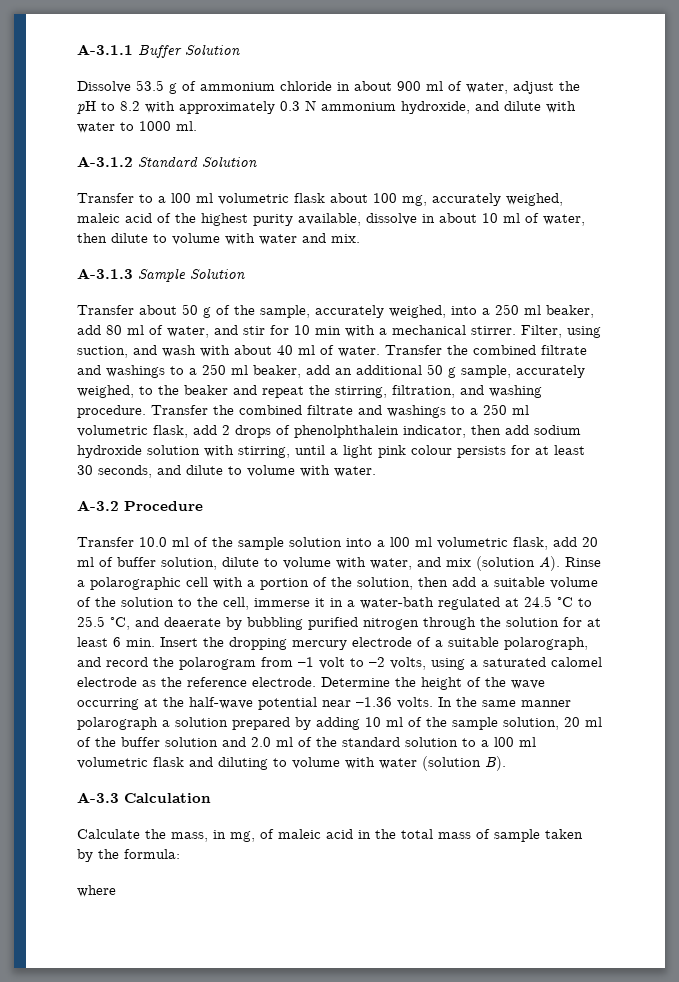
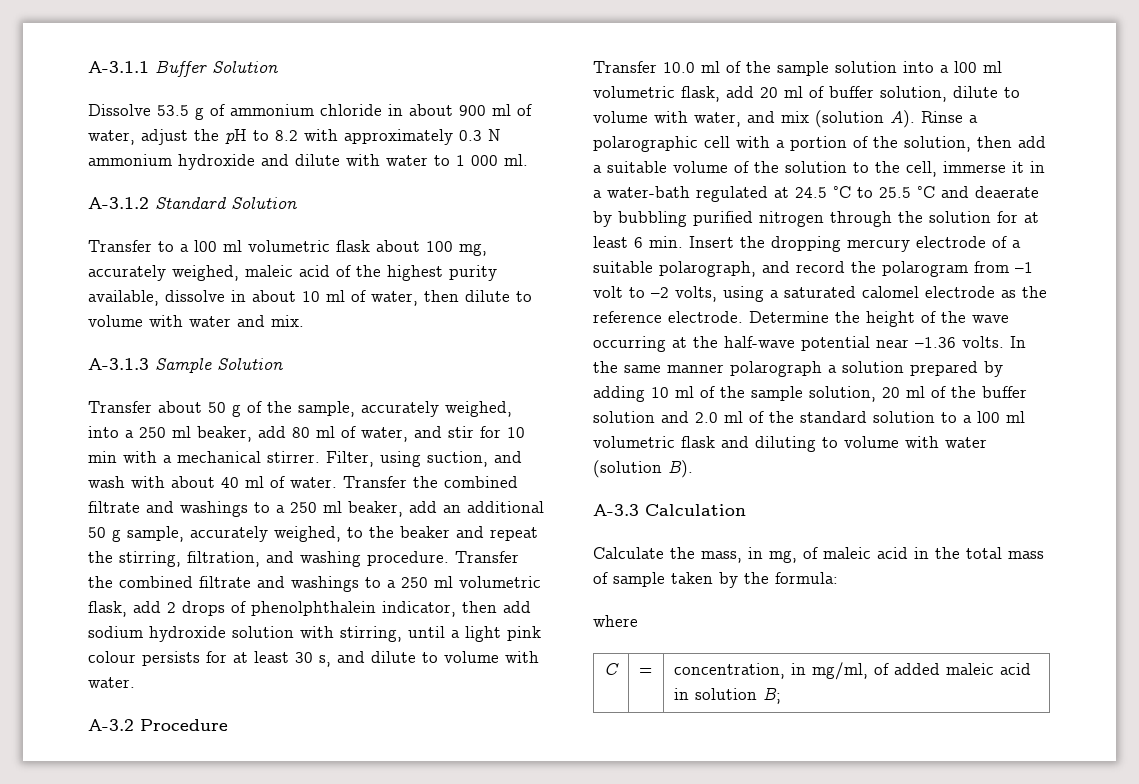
- Dissolve 53.5 g of ammonium chloride in about 900 ml of water, adjust the pH to 8.2 with approximately 0.3 N ammonium hydroxide, and dilute with water to 1000 ml.
+ Dissolve 53.5 g of ammonium chloride in about 900 ml of water, adjust the pH to 8.2 with approximately 0.3 N ammonium hydroxide and dilute with water to 1 000 ml.
- Transfer the combined filtrate and washings to a 250 ml volumetric flask, add 2 drops of phenolphthalein indicator, then add sodium hydroxide solution with stirring, until a light pink colour persists for at least 30 seconds, and dilute to volume with water.
+ Transfer the combined filtrate and washings to a 250 ml volumetric flask, add 2 drops of phenolphthalein indicator, then add sodium hydroxide solution with stirring, until a light pink colour persists for at least 30 s, and dilute to volume with water.
- Transfer 10.0 ml of the sample solution into a l00 ml volumetric flask, add 20 ml of buffer solution, dilute to volume with water, and mix (solution A). Rinse a polarographic cell with a portion of the solution, then add a suitable volume of the solution to the cell, immerse it in a water-bath regulated at 24.5 °C to 25.5 °C, and deaerate by bubbling purified nitrogen through the solution for at least 6 min. Insert the dropping mercury electrode of a suitable polarograph, and record the polarogram from –1 volt to –2 volts, using a saturated calomel electrode as the reference electrode.
+ Transfer 10.0 ml of the sample solution into a l00 ml volumetric flask, add 20 ml of buffer solution, dilute to volume with water, and mix (solution A). Rinse a polarographic cell with a portion of the solution, then add a suitable volume of the solution to the cell, immerse it in a water-bath regulated at 24.5 °C to 25.5 °C and deaerate by bubbling purified nitrogen through the solution for at least 6 min. Insert the dropping mercury electrode of a suitable polarograph, and record the polarogram from –1 volt to –2 volts, using a saturated calomel electrode as the reference electrode.
+ C | = | concentration, in mg/ml, of added maleic acid in solution B;

